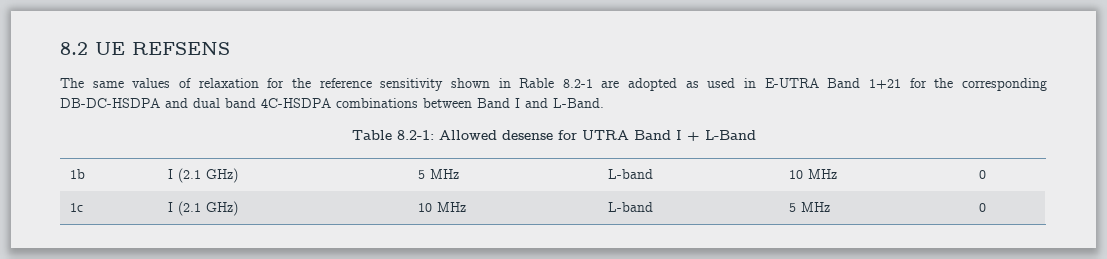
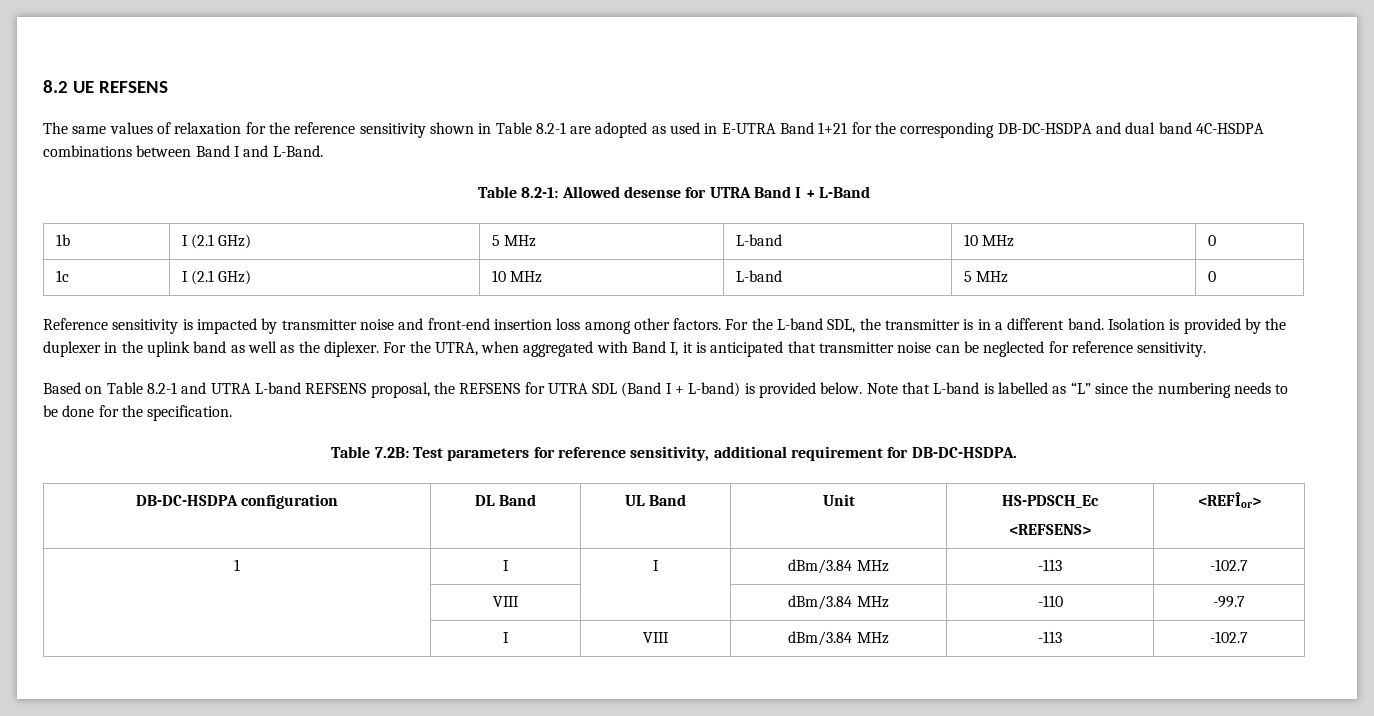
- The same values of relaxation for the reference sensitivity shown in Rable 8.2-1 are adopted as used in E-UTRA Band 1+21 for the corresponding DB-DC-HSDPA and dual band 4C-HSDPA combinations between Band I and L-Band.
+ The same values of relaxation for the reference sensitivity shown in Table 8.2-1 are adopted as used in E-UTRA Band 1+21 for the corresponding DB-DC-HSDPA and dual band 4C-HSDPA combinations between Band I and L-Band.
+ Reference sensitivity is impacted by transmitter noise and front-end insertion loss among other factors. For the L-band SDL, the transmitter is in a different band. Isolation is provided by the duplexer in the uplink band as well as the diplexer. For the UTRA, when aggregated with Band I, it is anticipated that transmitter noise can be neglected for reference sensitivity.
+ Based on Table 8.2-1 and UTRA L-band REFSENS proposal, the REFSENS for UTRA SDL (Band I + L-band) is provided below. Note that L-band is labelled as “L” since the numbering needs to be done for the specification.
+ Table 7.2B: Test parameters for reference sensitivity, additional requirement for DB-DC-HSDPA.
+ DB-DC-HSDPA configuration | DL Band | UL Band | Unit | HS-PDSCH_Ec
+ <REFSENS> | <REFÎor>
+ 1 | I | I | dBm/3.84 MHz | -113 | -102.7
+ | VIII | | dBm/3.84 MHz | -110 | -99.7
+ | I | VIII | dBm/3.84 MHz | -113 | -102.7

